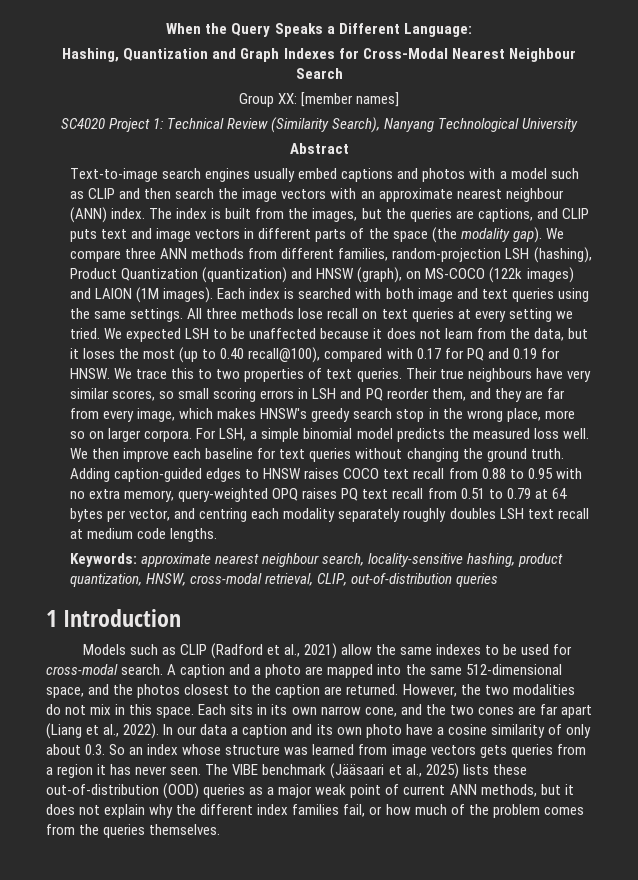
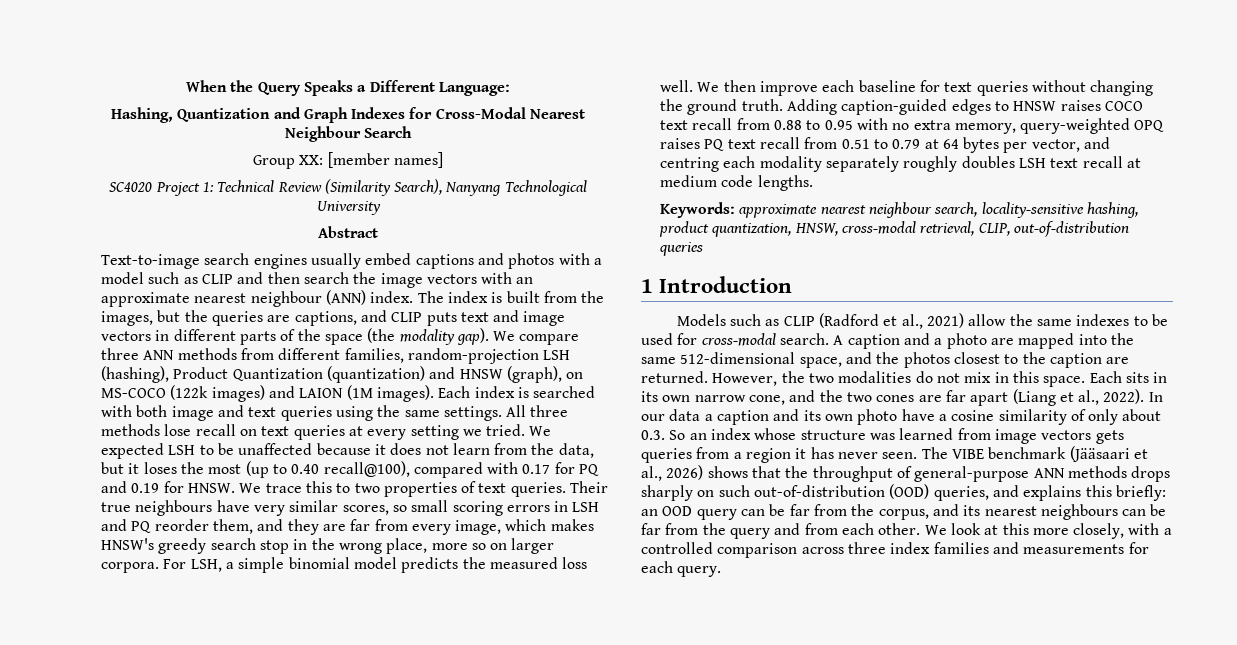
- The VIBE benchmark (Jääsaari et al., 2025) lists these out-of-distribution (OOD) queries as a major weak point of current ANN methods, but it does not explain why the different index families fail, or how much of the problem comes from the queries themselves.
+ The VIBE benchmark (Jääsaari et al., 2026) shows that the throughput of general-purpose ANN methods drops sharply on such out-of-distribution (OOD) queries, and explains this briefly: an OOD query can be far from the corpus, and its nearest neighbours can be far from the query and from each other. We look at this more closely, with a controlled comparison across three index families and measurements for each query.

